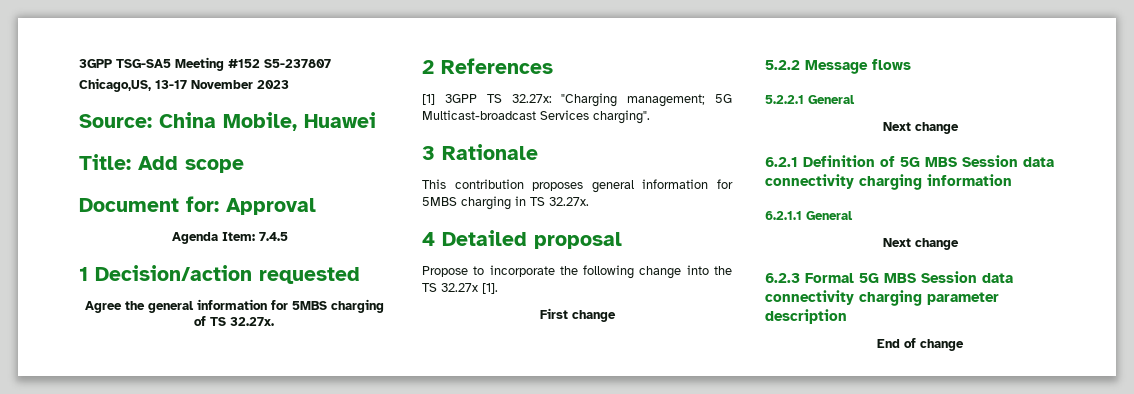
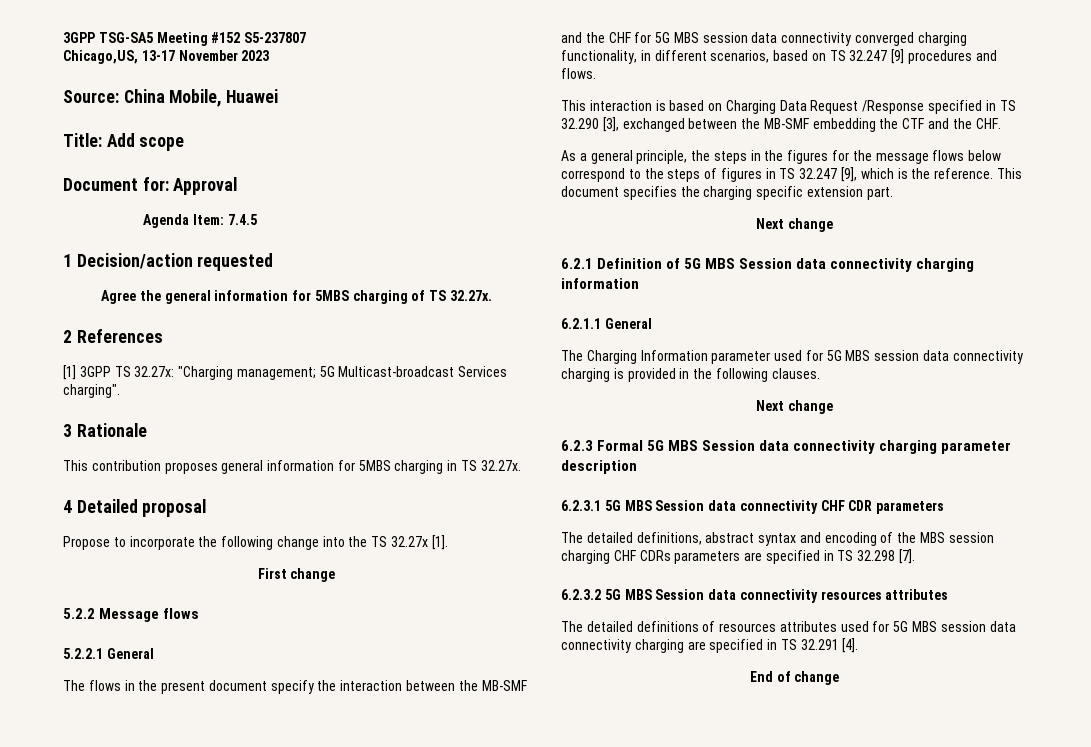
+ The flows in the present document specify the interaction between the MB-SMF and the CHF for 5G MBS session data connectivity converged charging functionality, in different scenarios, based on TS 32.247 [9] procedures and flows.
+ This interaction is based on Charging Data Request /Response specified in TS 32.290 [3], exchanged between the MB-SMF embedding the CTF and the CHF.
+ As a general principle, the steps in the figures for the message flows below correspond to the steps of figures in TS 32.247 [9], which is the reference. This document specifies the charging specific extension part.
+ The Charging Information parameter used for 5G MBS session data connectivity charging is provided in the following clauses.
+ 6.2.3.1 5G MBS Session data connectivity CHF CDR parameters
+ The detailed definitions, abstract syntax and encoding of the MBS session charging CHF CDRs parameters are specified in TS 32.298 [7].
+ 6.2.3.2 5G MBS Session data connectivity resources attributes
+ The detailed definitions of resources attributes used for 5G MBS session data connectivity charging are specified in TS 32.291 [4].

